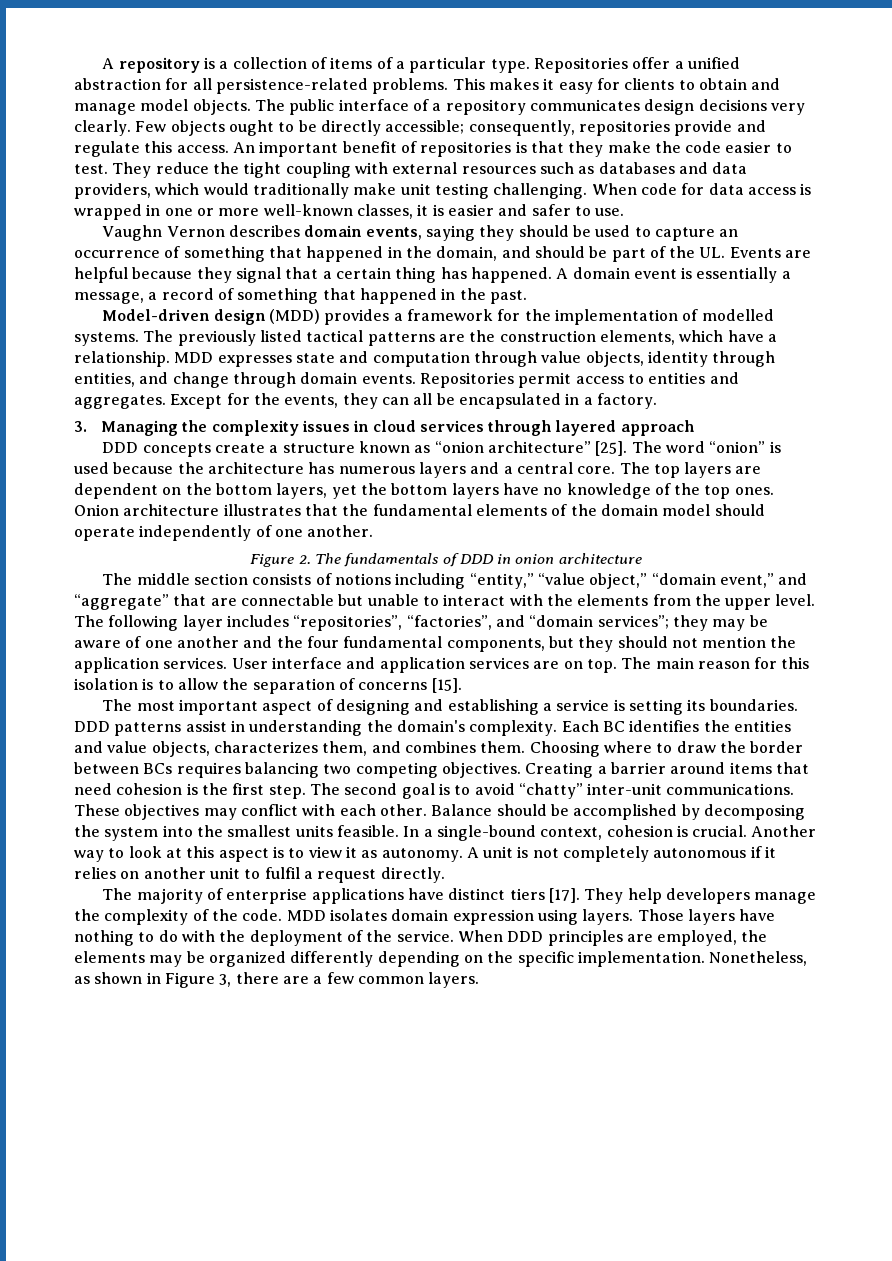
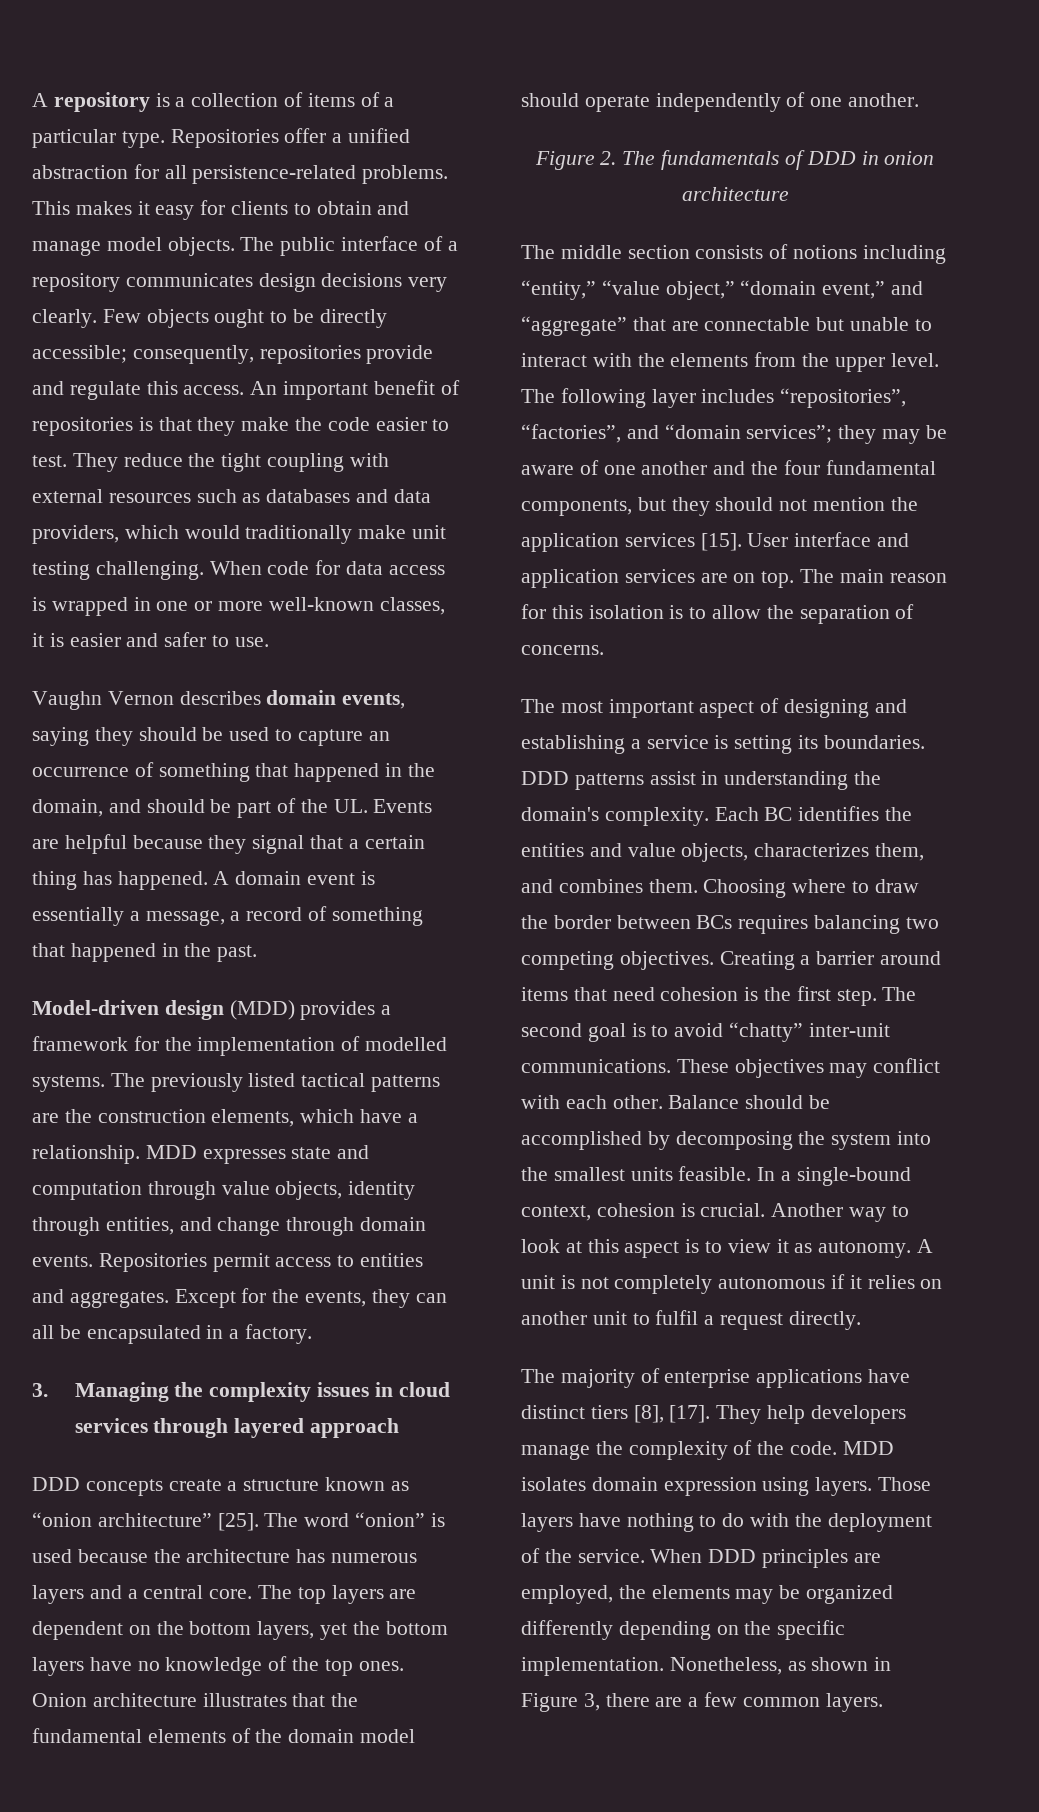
- The following layer includes “repositories”, “factories”, and “domain services”; they may be aware of one another and the four fundamental components, but they should not mention the application services.
+ The following layer includes “repositories”, “factories”, and “domain services”; they may be aware of one another and the four fundamental components, but they should not mention the application services [15].
- The main reason for this isolation is to allow the separation of concerns [15].
+ The main reason for this isolation is to allow the separation of concerns.
- The majority of enterprise applications have distinct tiers [17].
+ The majority of enterprise applications have distinct tiers [8], [17].

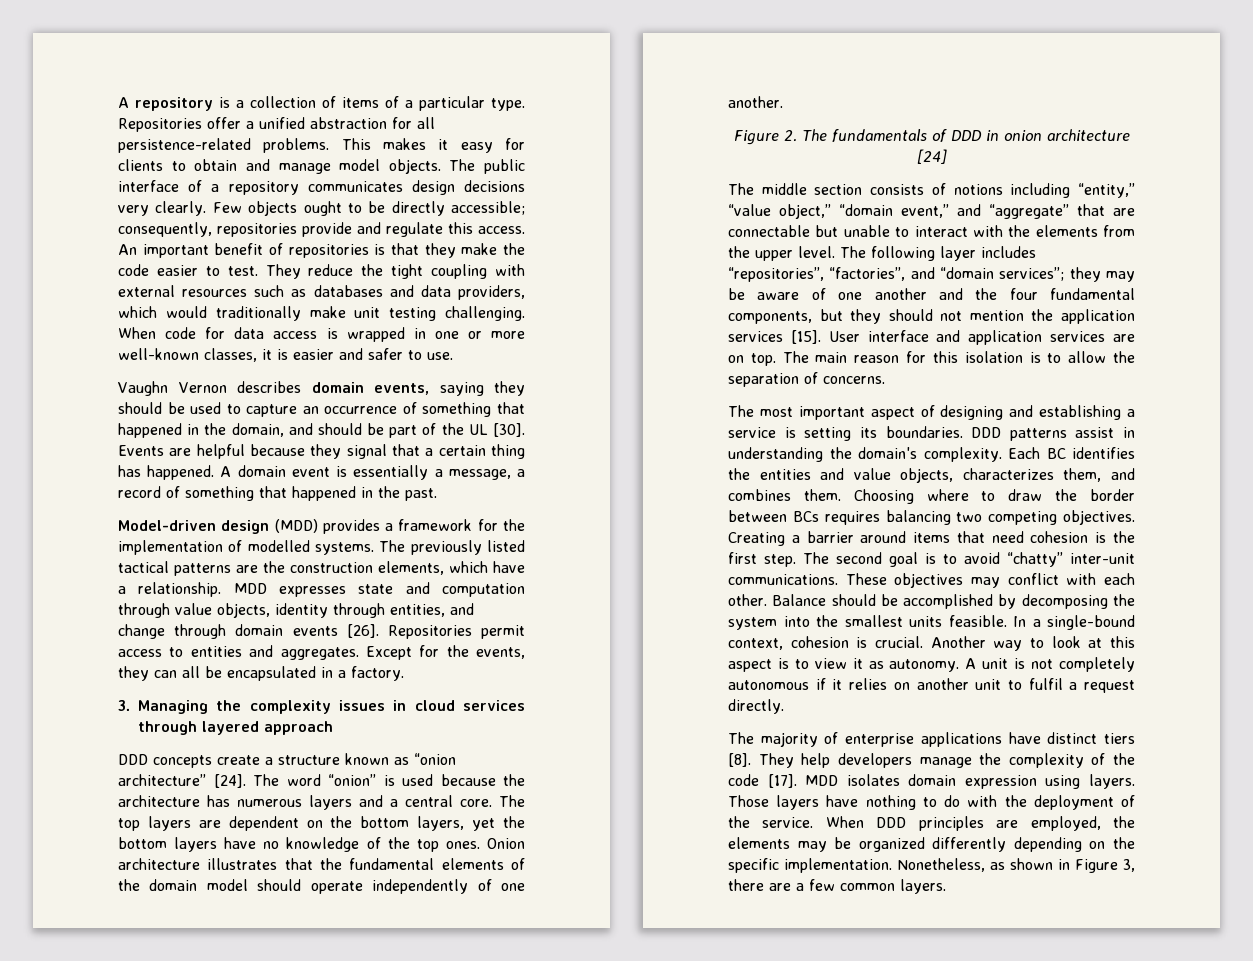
- Vaughn Vernon describes domain events, saying they should be used to capture an occurrence of something that happened in the domain, and should be part of the UL. Events are helpful because they signal that a certain thing has happened.
+ Vaughn Vernon describes domain events, saying they should be used to capture an occurrence of something that happened in the domain, and should be part of the UL [30]. Events are helpful because they signal that a certain thing has happened.
- MDD expresses state and computation through value objects, identity through entities, and change through domain events.
+ MDD expresses state and computation through value objects, identity through entities, and change through domain events [26].
- DDD concepts create a structure known as “onion architecture” [25].
+ DDD concepts create a structure known as “onion architecture” [24].
- Figure 2. The fundamentals of DDD in onion architecture
+ Figure 2. The fundamentals of DDD in onion architecture [24]
- The majority of enterprise applications have distinct tiers [8], [17].
+ The majority of enterprise applications have distinct tiers [8].
- They help developers manage the complexity of the code.
+ They help developers manage the complexity of the code [17].

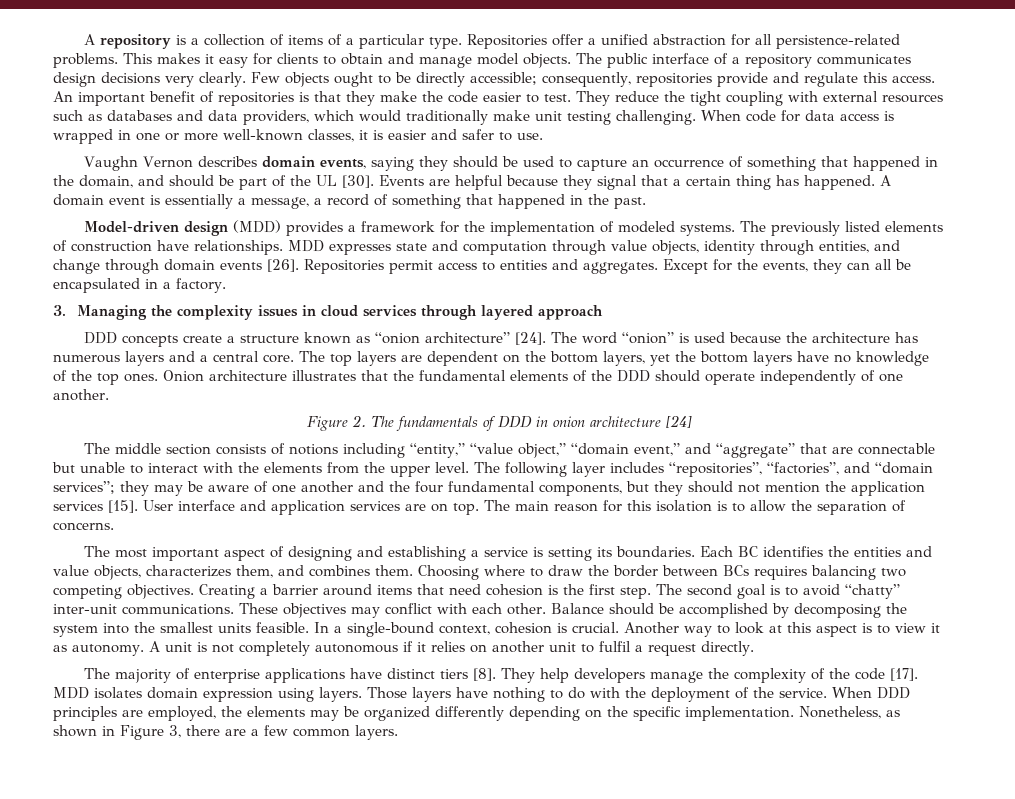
- Model-driven design (MDD) provides a framework for the implementation of modelled systems.
+ Model-driven design (MDD) provides a framework for the implementation of modeled systems.
- The previously listed tactical patterns are the construction elements, which have a relationship.
+ The previously listed elements of construction have relationships.
- Onion architecture illustrates that the fundamental elements of the domain model should operate independently of one another.
+ Onion architecture illustrates that the fundamental elements of the DDD should operate independently of one another.
- DDD patterns assist in understanding the domain's complexity.

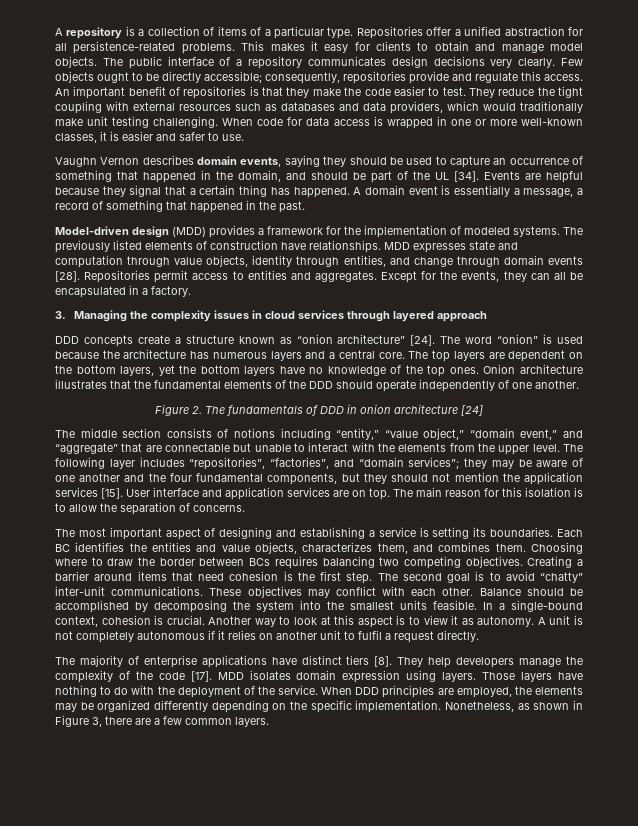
- Vaughn Vernon describes domain events, saying they should be used to capture an occurrence of something that happened in the domain, and should be part of the UL [30].
+ Vaughn Vernon describes domain events, saying they should be used to capture an occurrence of something that happened in the domain, and should be part of the UL [34].
- MDD expresses state and computation through value objects, identity through entities, and change through domain events [26].
+ MDD expresses state and computation through value objects, identity through entities, and change through domain events [28].

